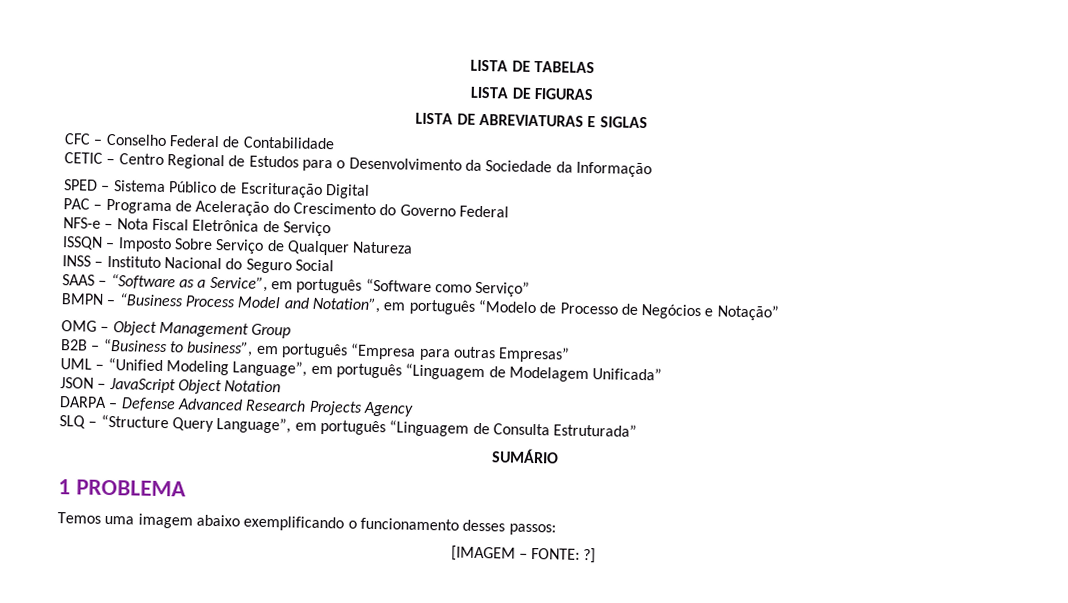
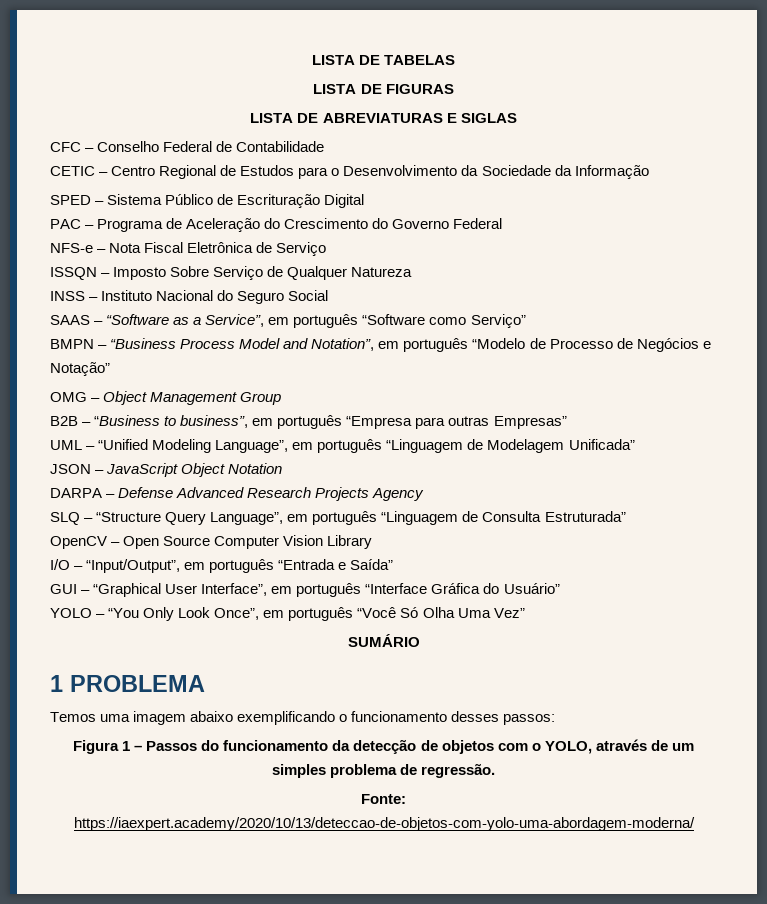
+ OpenCV – Open Source Computer Vision Library
+ I/O – “Input/Output”, em português “Entrada e Saída”
+ GUI – “Graphical User Interface”, em português “Interface Gráfica do Usuário”
+ YOLO – “You Only Look Once”, em português “Você Só Olha Uma Vez”
- [IMAGEM – FONTE: ?]
+ Figura 1 – Passos do funcionamento da detecção de objetos com o YOLO, através de um simples problema de regressão.
+ Fonte: https://iaexpert.academy/2020/10/13/deteccao-de-objetos-com-yolo-uma-abordagem-moderna/

